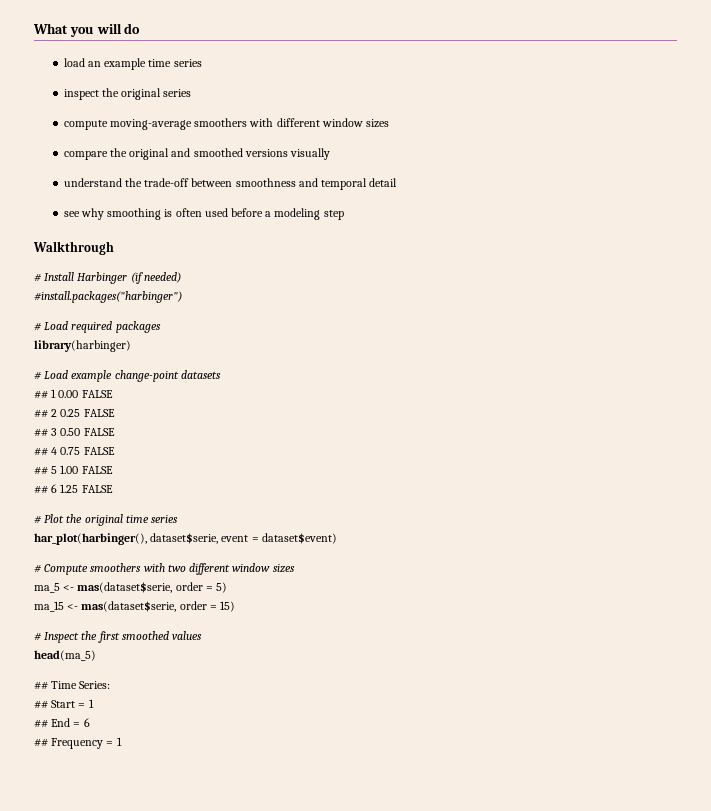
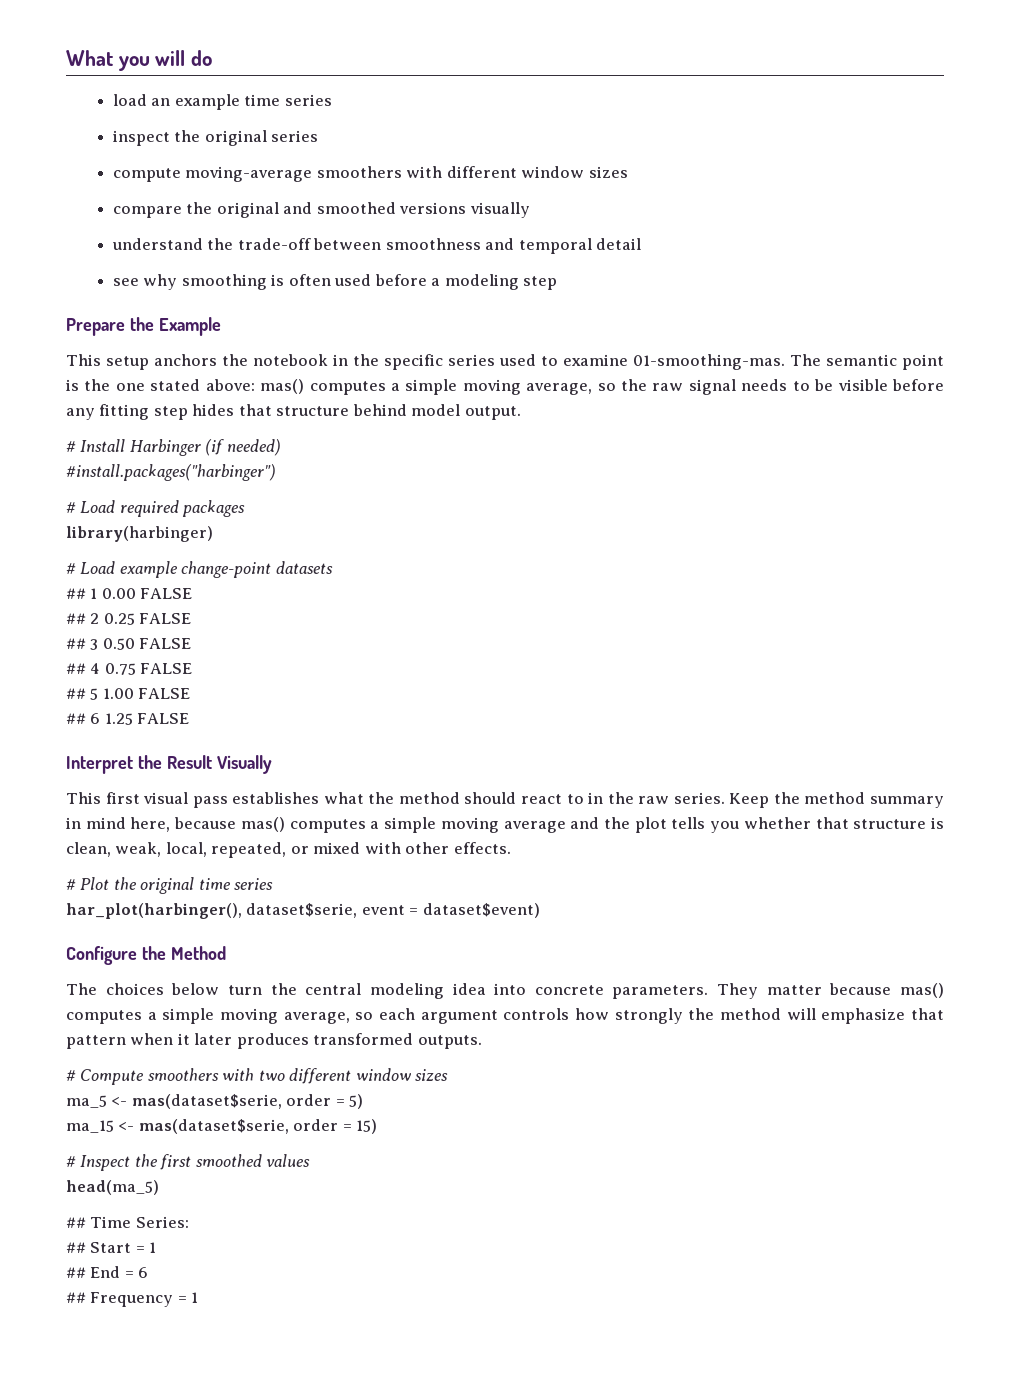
- Walkthrough
+ Prepare the Example
+ This setup anchors the notebook in the specific series used to examine 01-smoothing-mas. The semantic point is the one stated above: mas() computes a simple moving average, so the raw signal needs to be visible before any fitting step hides that structure behind model output.
+ Interpret the Result Visually
+ This first visual pass establishes what the method should react to in the raw series. Keep the method summary in mind here, because mas() computes a simple moving average and the plot tells you whether that structure is clean, weak, local, repeated, or mixed with other effects.
+ Configure the Method
+ The choices below turn the central modeling idea into concrete parameters. They matter because mas() computes a simple moving average, so each argument controls how strongly the method will emphasize that pattern when it later produces transformed outputs.

